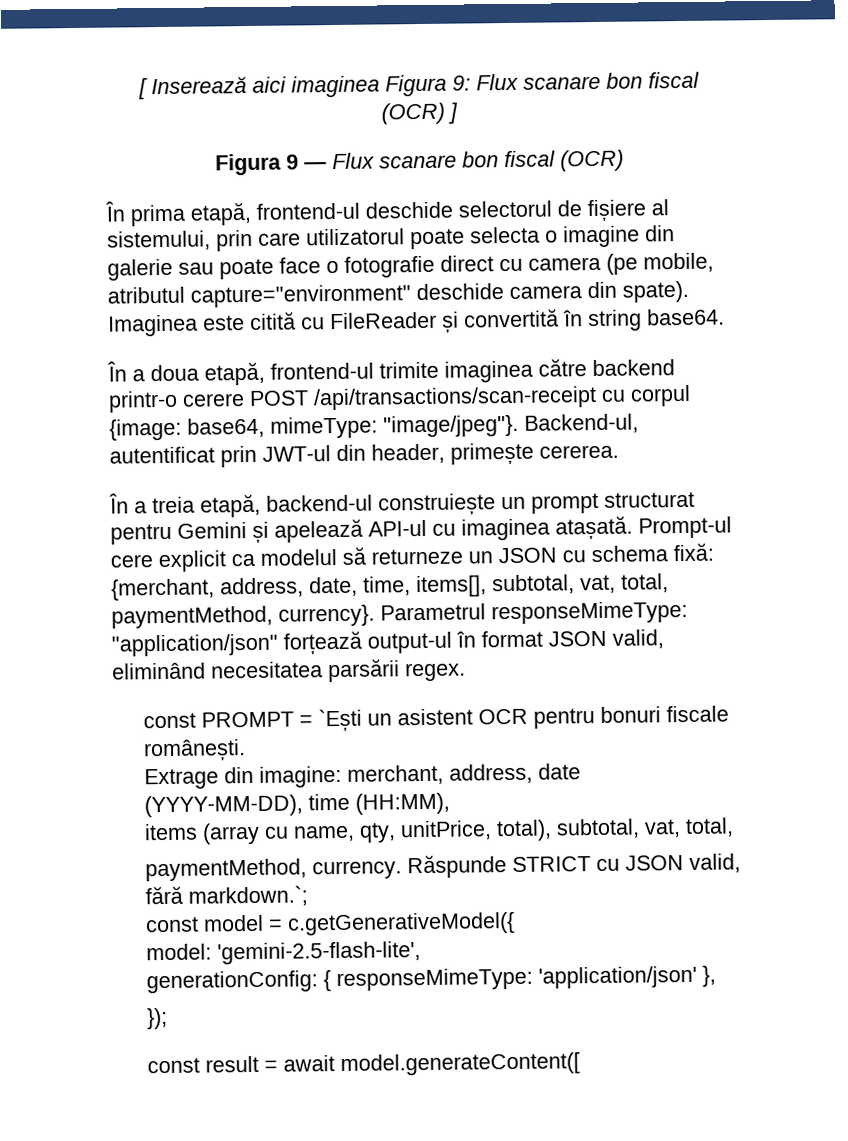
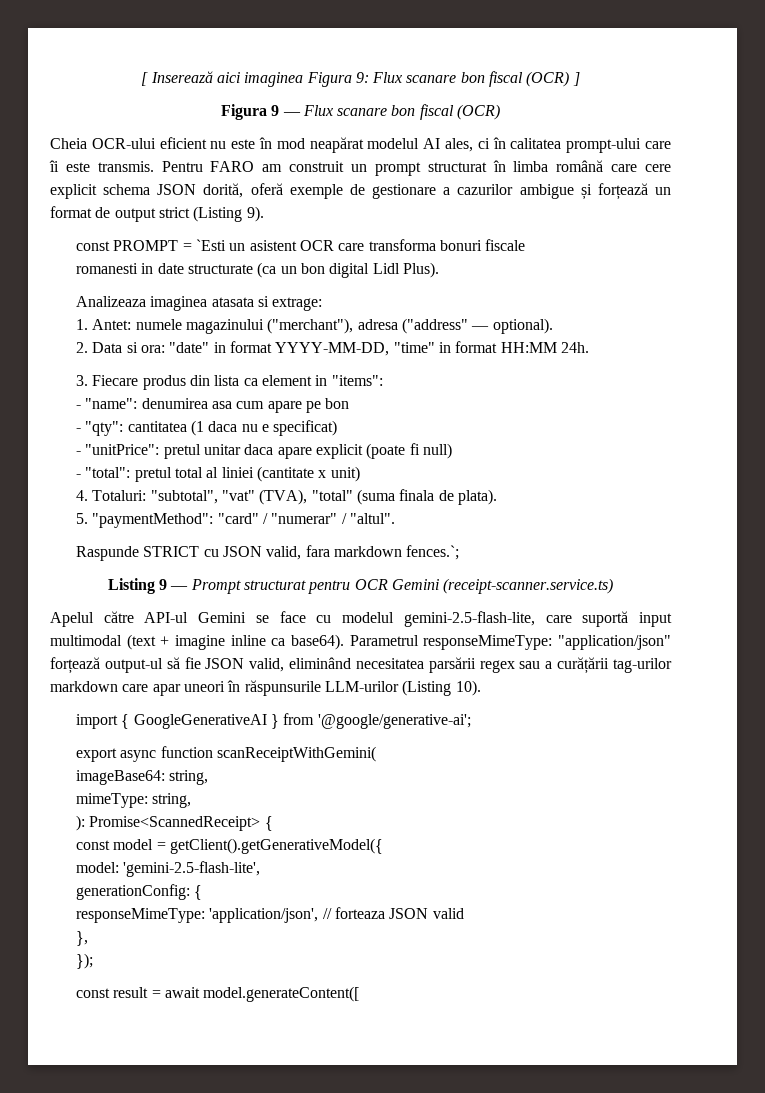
- În prima etapă, frontend-ul deschide selectorul de fișiere al sistemului, prin care utilizatorul poate selecta o imagine din galerie sau poate face o fotografie direct cu camera (pe mobile, atributul capture="environment" deschide camera din spate). Imaginea este citită cu FileReader și convertită în string base64.
- În a doua etapă, frontend-ul trimite imaginea către backend printr-o cerere POST /api/transactions/scan-receipt cu corpul {image: base64, mimeType: "image/jpeg"}. Backend-ul, autentificat prin JWT-ul din header, primește cererea.
- În a treia etapă, backend-ul construiește un prompt structurat pentru Gemini și apelează API-ul cu imaginea atașată. Prompt-ul cere explicit ca modelul să returneze un JSON cu schema fixă: {merchant, address, date, time, items[], subtotal, vat, total, paymentMethod, currency}.
+ Cheia OCR-ului eficient nu este în mod neapărat modelul AI ales, ci în calitatea prompt-ului care îi este transmis. Pentru FARO am construit un prompt structurat în limba română care cere explicit schema JSON dorită, oferă exemple de gestionare a cazurilor ambigue și forțează un format de output strict (Listing 9).
+ const PROMPT = `Esti un asistent OCR care transforma bonuri fiscale
+ romanesti in date structurate (ca un bon digital Lidl Plus).
+ Analizeaza imaginea atasata si extrage:
+ 1. Antet: numele magazinului ("merchant"), adresa ("address" — optional).
+ 2. Data si ora: "date" in format YYYY-MM-DD, "time" in format HH:MM 24h.
+ 3. Fiecare produs din lista ca element in "items":
+ - "name": denumirea asa cum apare pe bon
+ - "qty": cantitatea (1 daca nu e specificat)
+ - "unitPrice": pretul unitar daca apare explicit (poate fi null)
+ - "total": pretul total al liniei (cantitate x unit)
+ 4. Totaluri: "subtotal", "vat" (TVA), "total" (suma finala de plata).
+ 5. "paymentMethod": "card" / "numerar" / "altul".
+ Raspunde STRICT cu JSON valid, fara markdown fences.`;
+ Listing 9 — Prompt structurat pentru OCR Gemini (receipt-scanner.service.ts)
+ Apelul către API-ul Gemini se face cu modelul gemini-2.5-flash-lite, care suportă input multimodal (text + imagine inline ca base64).
- Parametrul responseMimeType: "application/json" forțează output-ul în format JSON valid, eliminând necesitatea parsării regex.
- const PROMPT = `Ești un asistent OCR pentru bonuri fiscale românești.
- Extrage din imagine: merchant, address, date (YYYY-MM-DD), time (HH:MM),
- items (array cu name, qty, unitPrice, total), subtotal, vat, total,
- paymentMethod, currency. Răspunde STRICT cu JSON valid, fără markdown.`;
+ Parametrul responseMimeType: "application/json" forțează output-ul să fie JSON valid, eliminând necesitatea parsării regex sau a curățării tag-urilor markdown care apar uneori în răspunsurile LLM-urilor (Listing 10).
+ import { GoogleGenerativeAI } from '@google/generative-ai';
+ export async function scanReceiptWithGemini(
+ imageBase64: string,
+ mimeType: string,
+ ): Promise<ScannedReceipt> {
- const model = c.getGenerativeModel({
+ const model = getClient().getGenerativeModel({
- generationConfig: { responseMimeType: 'application/json' },
+ generationConfig: {
+ responseMimeType: 'application/json', // forteaza JSON valid
+ },

